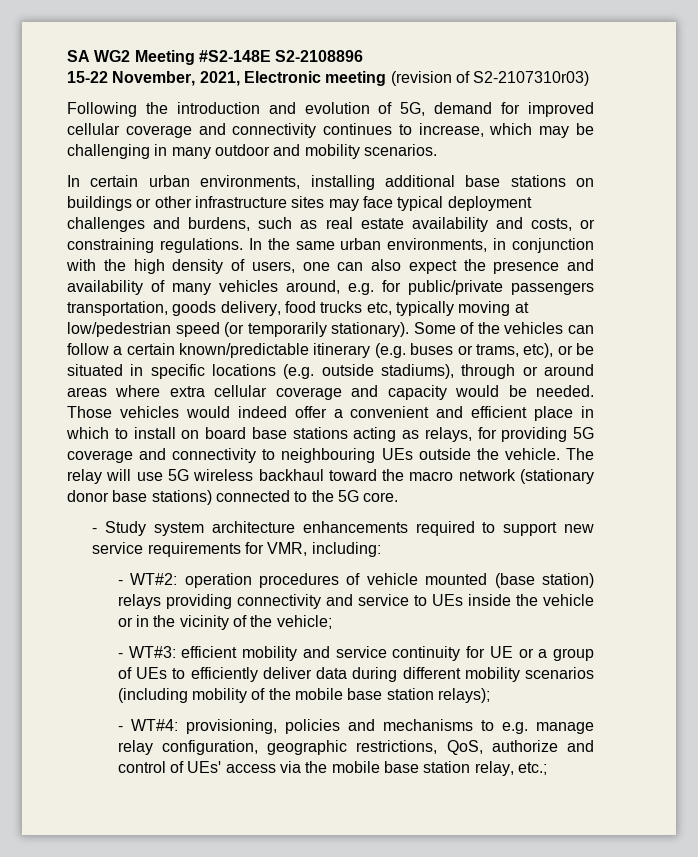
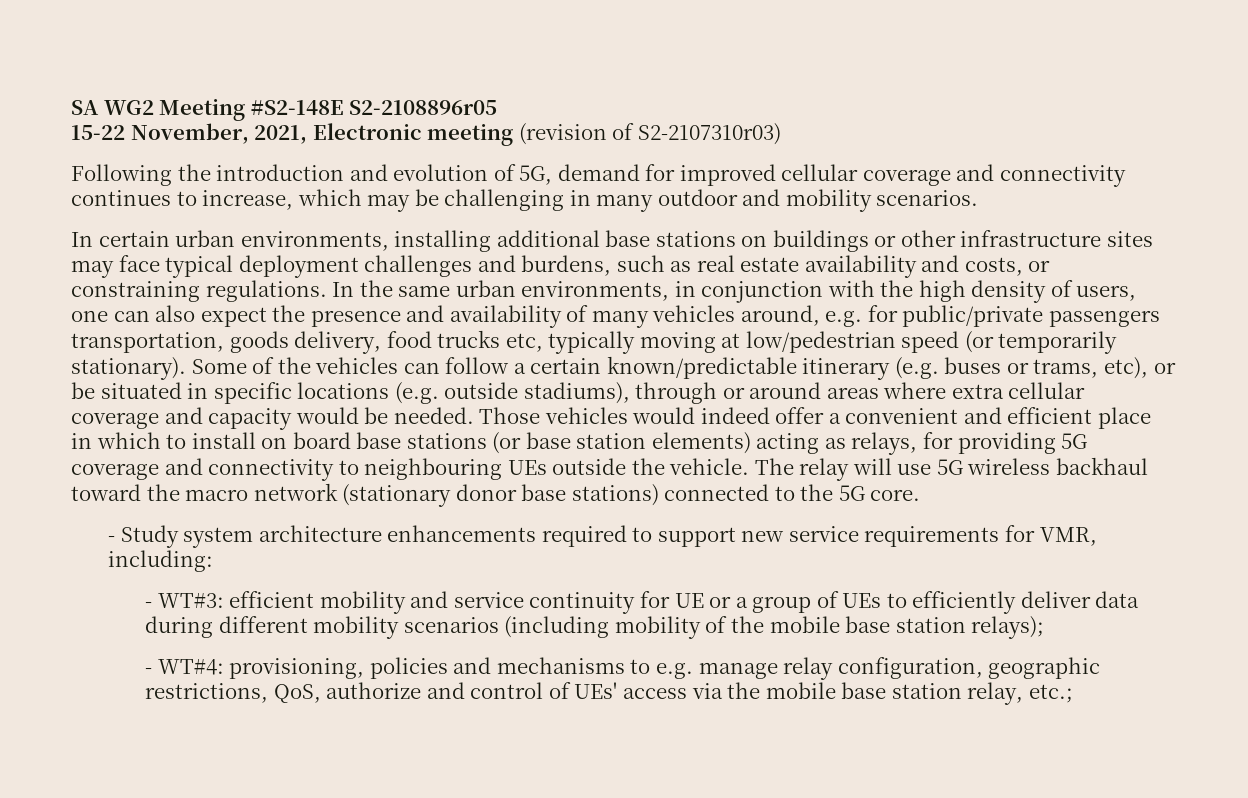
- SA WG2 Meeting #S2-148E S2-2108896
+ SA WG2 Meeting #S2-148E S2-2108896r05
- Those vehicles would indeed offer a convenient and efficient place in which to install on board base stations acting as relays, for providing 5G coverage and connectivity to neighbouring UEs outside the vehicle.
+ Those vehicles would indeed offer a convenient and efficient place in which to install on board base stations (or base station elements) acting as relays, for providing 5G coverage and connectivity to neighbouring UEs outside the vehicle.
- - WT#2: operation procedures of vehicle mounted (base station) relays providing connectivity and service to UEs inside the vehicle or in the vicinity of the vehicle;

